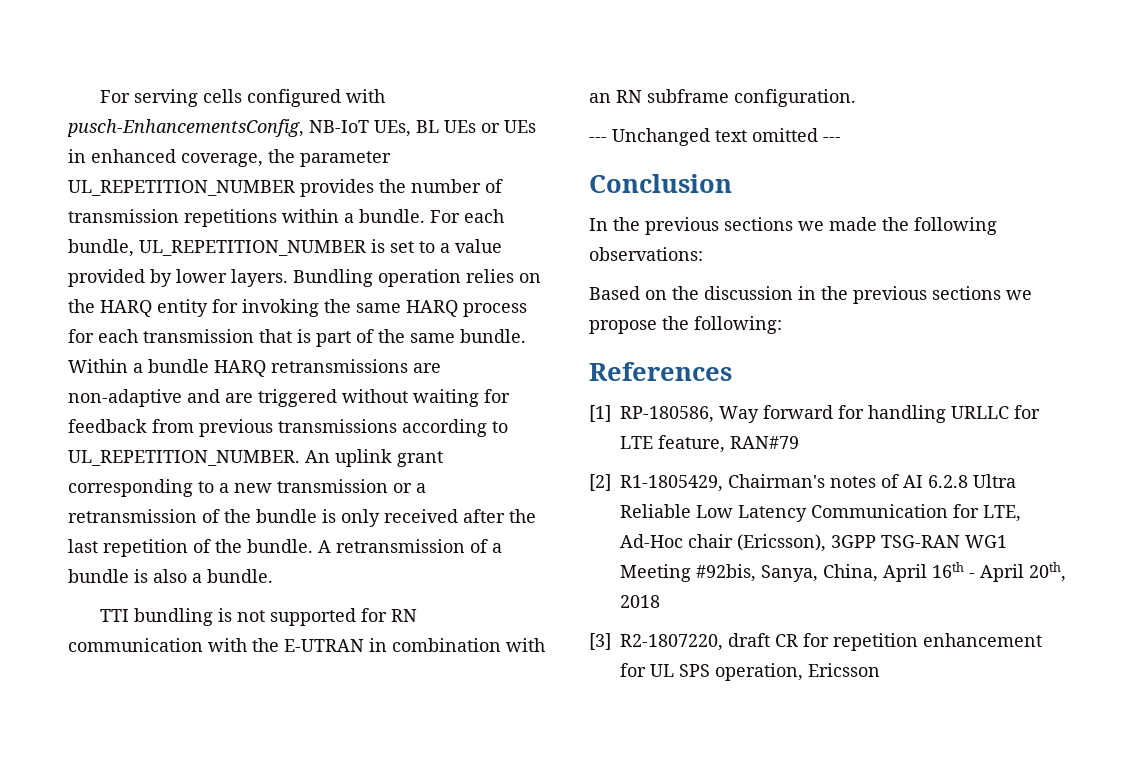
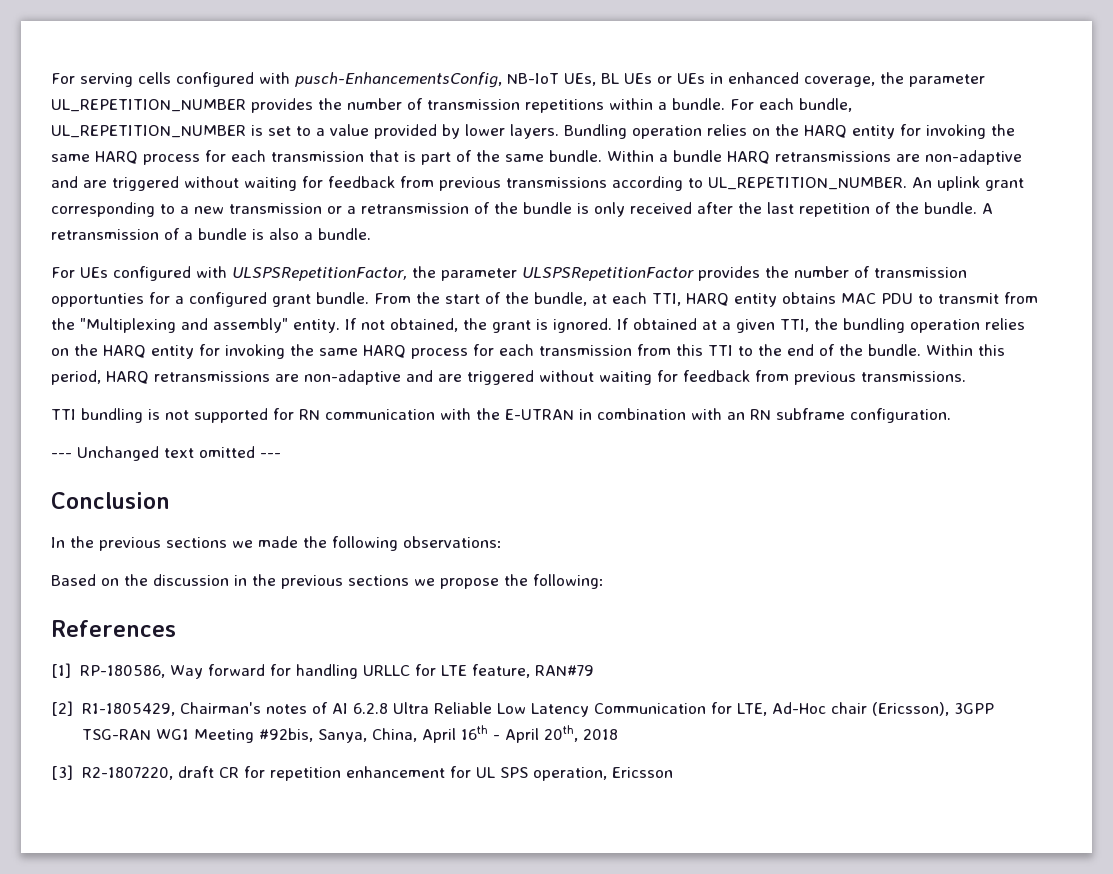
+ For UEs configured with ULSPSRepetitionFactor, the parameter ULSPSRepetitionFactor provides the number of transmission opportunties for a configured grant bundle. From the start of the bundle, at each TTI, HARQ entity obtains MAC PDU to transmit from the "Multiplexing and assembly" entity. If not obtained, the grant is ignored. If obtained at a given TTI, the bundling operation relies on the HARQ entity for invoking the same HARQ process for each transmission from this TTI to the end of the bundle. Within this period, HARQ retransmissions are non-adaptive and are triggered without waiting for feedback from previous transmissions.

